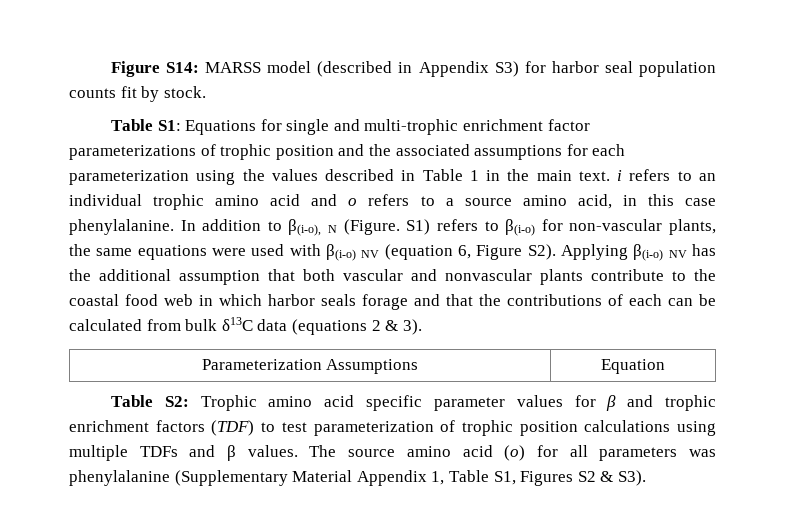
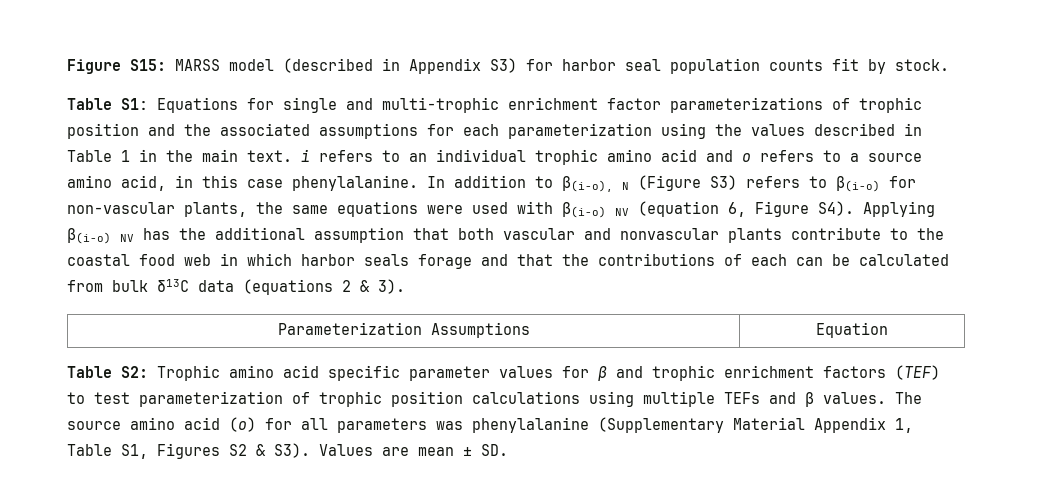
- Figure S14: MARSS model (described in Appendix S3) for harbor seal population counts fit by stock.
+ Figure S15: MARSS model (described in Appendix S3) for harbor seal population counts fit by stock.
- In addition to β(i-o), N (Figure. S1) refers to β(i-o) for non-vascular plants, the same equations were used with β(i-o) NV (equation 6, Figure S2). Applying β(i-o) NV has the additional assumption that both vascular and nonvascular plants contribute to the coastal food web in which harbor seals forage and that the contributions of each can be calculated from bulk δ13C data (equations 2 & 3).
+ In addition to β(i-o), N (Figure S3) refers to β(i-o) for non-vascular plants, the same equations were used with β(i-o) NV (equation 6, Figure S4). Applying β(i-o) NV has the additional assumption that both vascular and nonvascular plants contribute to the coastal food web in which harbor seals forage and that the contributions of each can be calculated from bulk δ13C data (equations 2 & 3).
- Table S2: Trophic amino acid specific parameter values for β and trophic enrichment factors (TDF) to test parameterization of trophic position calculations using multiple TDFs and β values.
+ Table S2: Trophic amino acid specific parameter values for β and trophic enrichment factors (TEF) to test parameterization of trophic position calculations using multiple TEFs and β values.
- The source amino acid (o) for all parameters was phenylalanine (Supplementary Material Appendix 1, Table S1, Figures S2 & S3).
+ The source amino acid (o) for all parameters was phenylalanine (Supplementary Material Appendix 1, Table S1, Figures S2 & S3). Values are mean ± SD.

